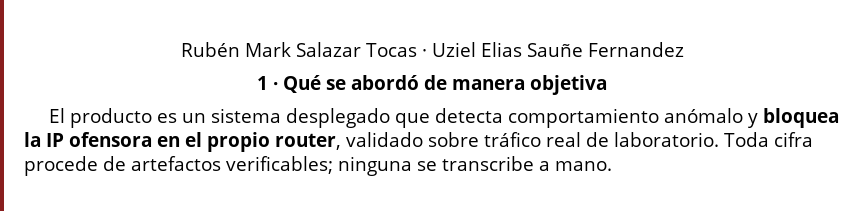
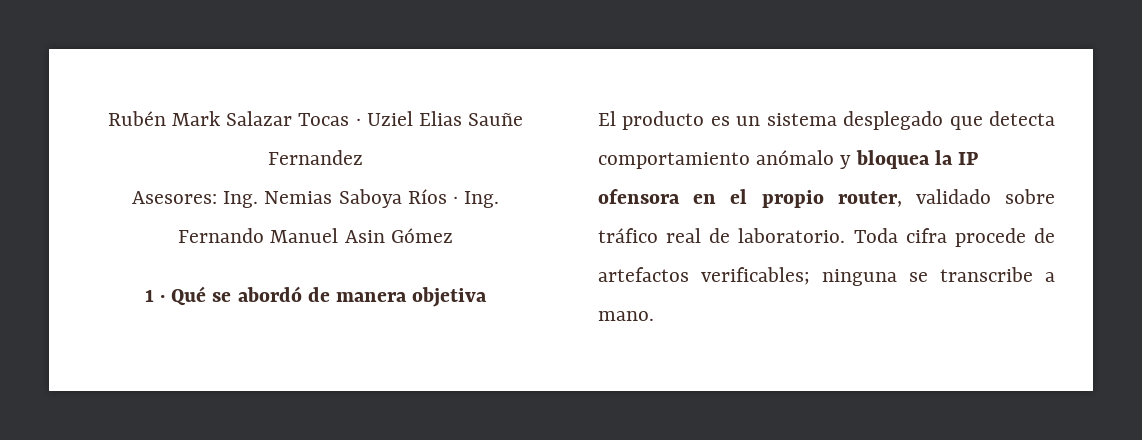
+ Asesores: Ing. Nemias Saboya Ríos · Ing. Fernando Manuel Asin Gómez

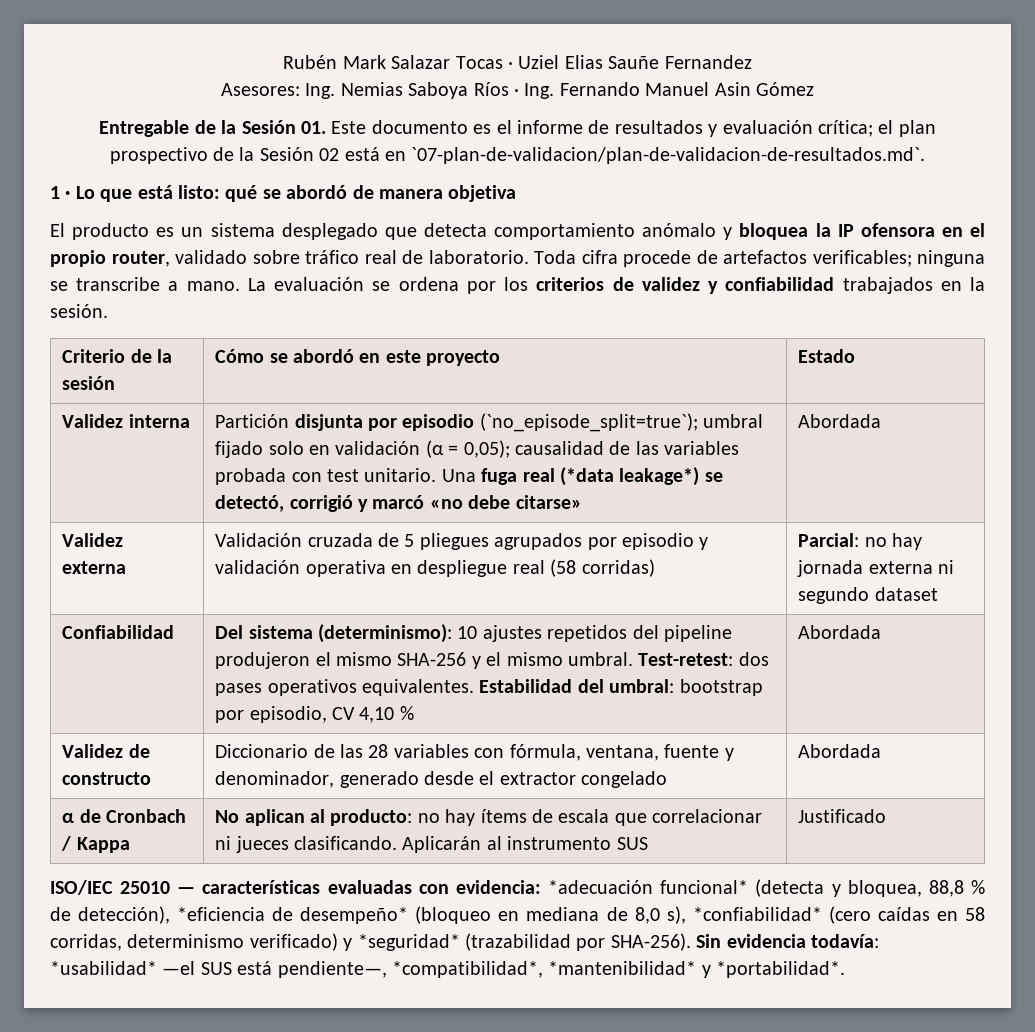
- 1 · Qué se abordó de manera objetiva
+ Entregable de la Sesión 01. Este documento es el informe de resultados y evaluación crítica; el plan prospectivo de la Sesión 02 está en `07-plan-de-validacion/plan-de-validacion-de-resultados.md`.
+ 1 · Lo que está listo: qué se abordó de manera objetiva
+ La evaluación se ordena por los criterios de validez y confiabilidad trabajados en la sesión.
+ Criterio de la sesión | Cómo se abordó en este proyecto | Estado
+ Validez interna | Partición disjunta por episodio (`no_episode_split=true`); umbral fijado solo en validación (α = 0,05); causalidad de las variables probada con test unitario. Una fuga real (*data leakage*) se detectó, corrigió y marcó «no debe citarse» | Abordada
+ Validez externa | Validación cruzada de 5 pliegues agrupados por episodio y validación operativa en despliegue real (58 corridas) | Parcial: no hay jornada externa ni segundo dataset
+ Confiabilidad | Del sistema (determinismo): 10 ajustes repetidos del pipeline produjeron el mismo SHA-256 y el mismo umbral. Test-retest: dos pases operativos equivalentes. Estabilidad del umbral: bootstrap por episodio, CV 4,10 % | Abordada
+ Validez de constructo | Diccionario de las 28 variables con fórmula, ventana, fuente y denominador, generado desde el extractor congelado | Abordada
+ α de Cronbach / Kappa | No aplican al producto: no hay ítems de escala que correlacionar ni jueces clasificando. Aplicarán al instrumento SUS | Justificado
+ ISO/IEC 25010 — características evaluadas con evidencia: *adecuación funcional* (detecta y bloquea, 88,8 % de detección), *eficiencia de desempeño* (bloqueo en mediana de 8,0 s), *confiabilidad* (cero caídas en 58 corridas, determinismo verificado) y *seguridad* (trazabilidad por SHA-256). Sin evidencia todavía: *usabilidad* —el SUS está pendiente—, *compatibilidad*, *mantenibilidad* y *portabilidad*.

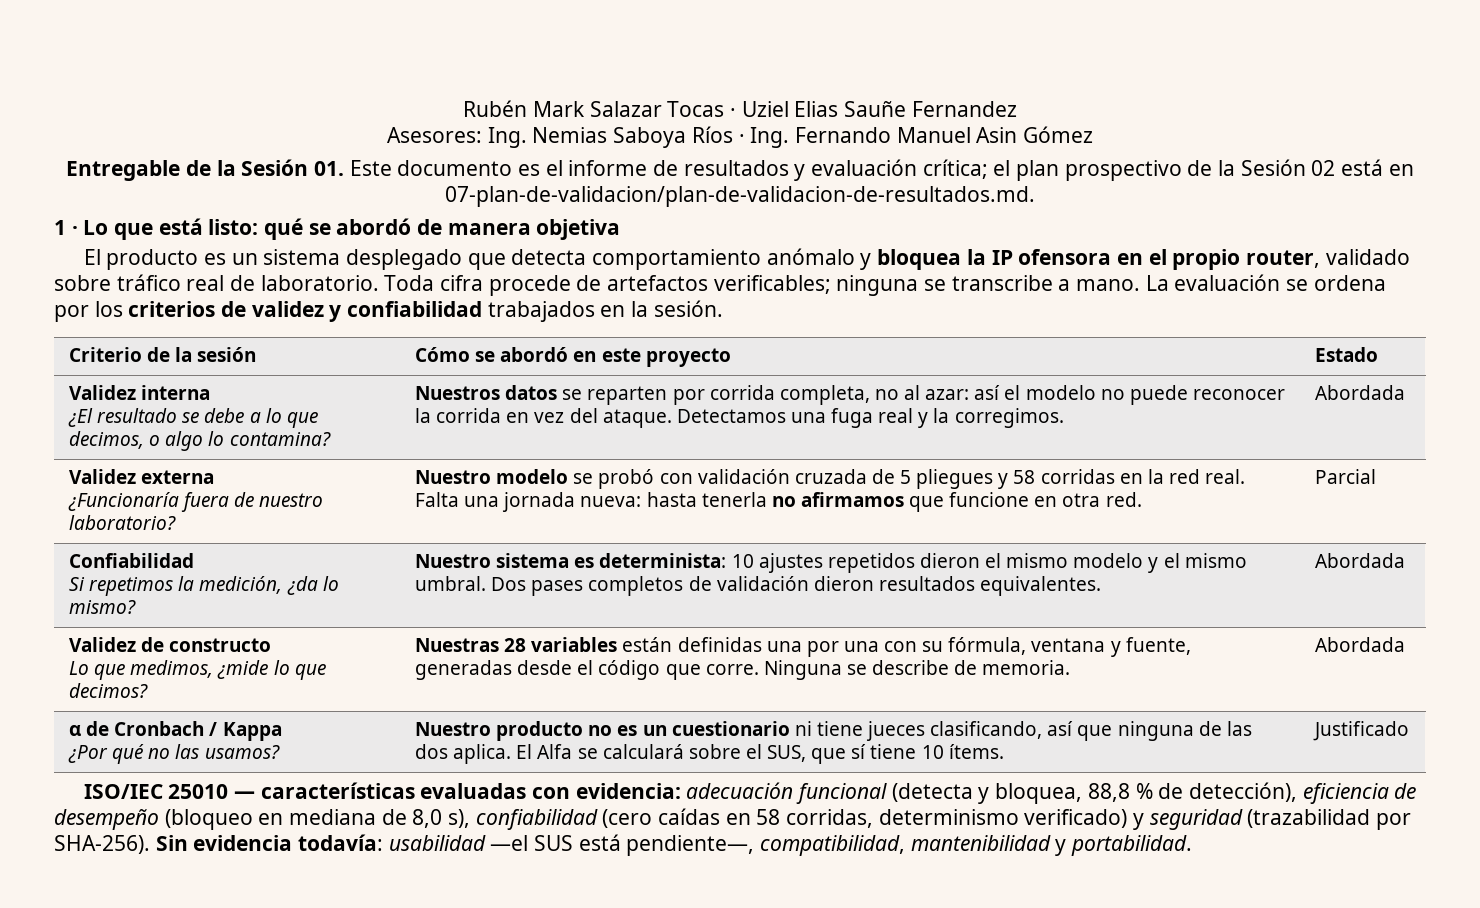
- Entregable de la Sesión 01. Este documento es el informe de resultados y evaluación crítica; el plan prospectivo de la Sesión 02 está en `07-plan-de-validacion/plan-de-validacion-de-resultados.md`.
+ Entregable de la Sesión 01. Este documento es el informe de resultados y evaluación crítica; el plan prospectivo de la Sesión 02 está en 07-plan-de-validacion/plan-de-validacion-de-resultados.md.
- Partición disjunta por episodio (`no_episode_split=true`); umbral fijado solo en validación (α = 0,05); causalidad de las variables probada con test unitario. Una fuga real (*data leakage*) se detectó, corrigió y marcó «no debe citarse» | Abordada
- Validez externa | Validación cruzada de 5 pliegues agrupados por episodio y validación operativa en despliegue real (58 corridas) | Parcial: no hay jornada externa ni segundo dataset
- Confiabilidad | Del sistema (determinismo): 10 ajustes repetidos del pipeline produjeron el mismo SHA-256 y el mismo umbral. Test-retest: dos pases operativos equivalentes. Estabilidad del umbral: bootstrap por episodio, CV 4,10 % | Abordada
- Validez de constructo | Diccionario de las 28 variables con fórmula, ventana, fuente y denominador, generado desde el extractor congelado | Abordada
+ ¿El resultado se debe a lo que decimos, o algo lo contamina? | Nuestros datos se reparten por corrida completa, no al azar: así el modelo no puede reconocer la corrida en vez del ataque. Detectamos una fuga real y la corregimos. | Abordada
+ Validez externa
+ ¿Funcionaría fuera de nuestro laboratorio? | Nuestro modelo se probó con validación cruzada de 5 pliegues y 58 corridas en la red real. Falta una jornada nueva: hasta tenerla no afirmamos que funcione en otra red. | Parcial
+ Confiabilidad
+ Si repetimos la medición, ¿da lo mismo? | Nuestro sistema es determinista: 10 ajustes repetidos dieron el mismo modelo y el mismo umbral. Dos pases completos de validación dieron resultados equivalentes. | Abordada
+ Validez de constructo
+ Lo que medimos, ¿mide lo que decimos? | Nuestras 28 variables están definidas una por una con su fórmula, ventana y fuente, generadas desde el código que corre. Ninguna se describe de memoria. | Abordada
- α de Cronbach / Kappa | No aplican al producto: no hay ítems de escala que correlacionar ni jueces clasificando. Aplicarán al instrumento SUS | Justificado
+ α de Cronbach / Kappa
+ ¿Por qué no las usamos? | Nuestro producto no es un cuestionario ni tiene jueces clasificando, así que ninguna de las dos aplica. El Alfa se calculará sobre el SUS, que sí tiene 10 ítems. | Justificado
- ISO/IEC 25010 — características evaluadas con evidencia: *adecuación funcional* (detecta y bloquea, 88,8 % de detección), *eficiencia de desempeño* (bloqueo en mediana de 8,0 s), *confiabilidad* (cero caídas en 58 corridas, determinismo verificado) y *seguridad* (trazabilidad por SHA-256).
+ ISO/IEC 25010 — características evaluadas con evidencia: adecuación funcional (detecta y bloquea, 88,8 % de detección), eficiencia de desempeño (bloqueo en mediana de 8,0 s), confiabilidad (cero caídas en 58 corridas, determinismo verificado) y seguridad (trazabilidad por SHA-256).
- Sin evidencia todavía: *usabilidad* —el SUS está pendiente—, *compatibilidad*, *mantenibilidad* y *portabilidad*.
+ Sin evidencia todavía: usabilidad —el SUS está pendiente—, compatibilidad, mantenibilidad y portabilidad.

